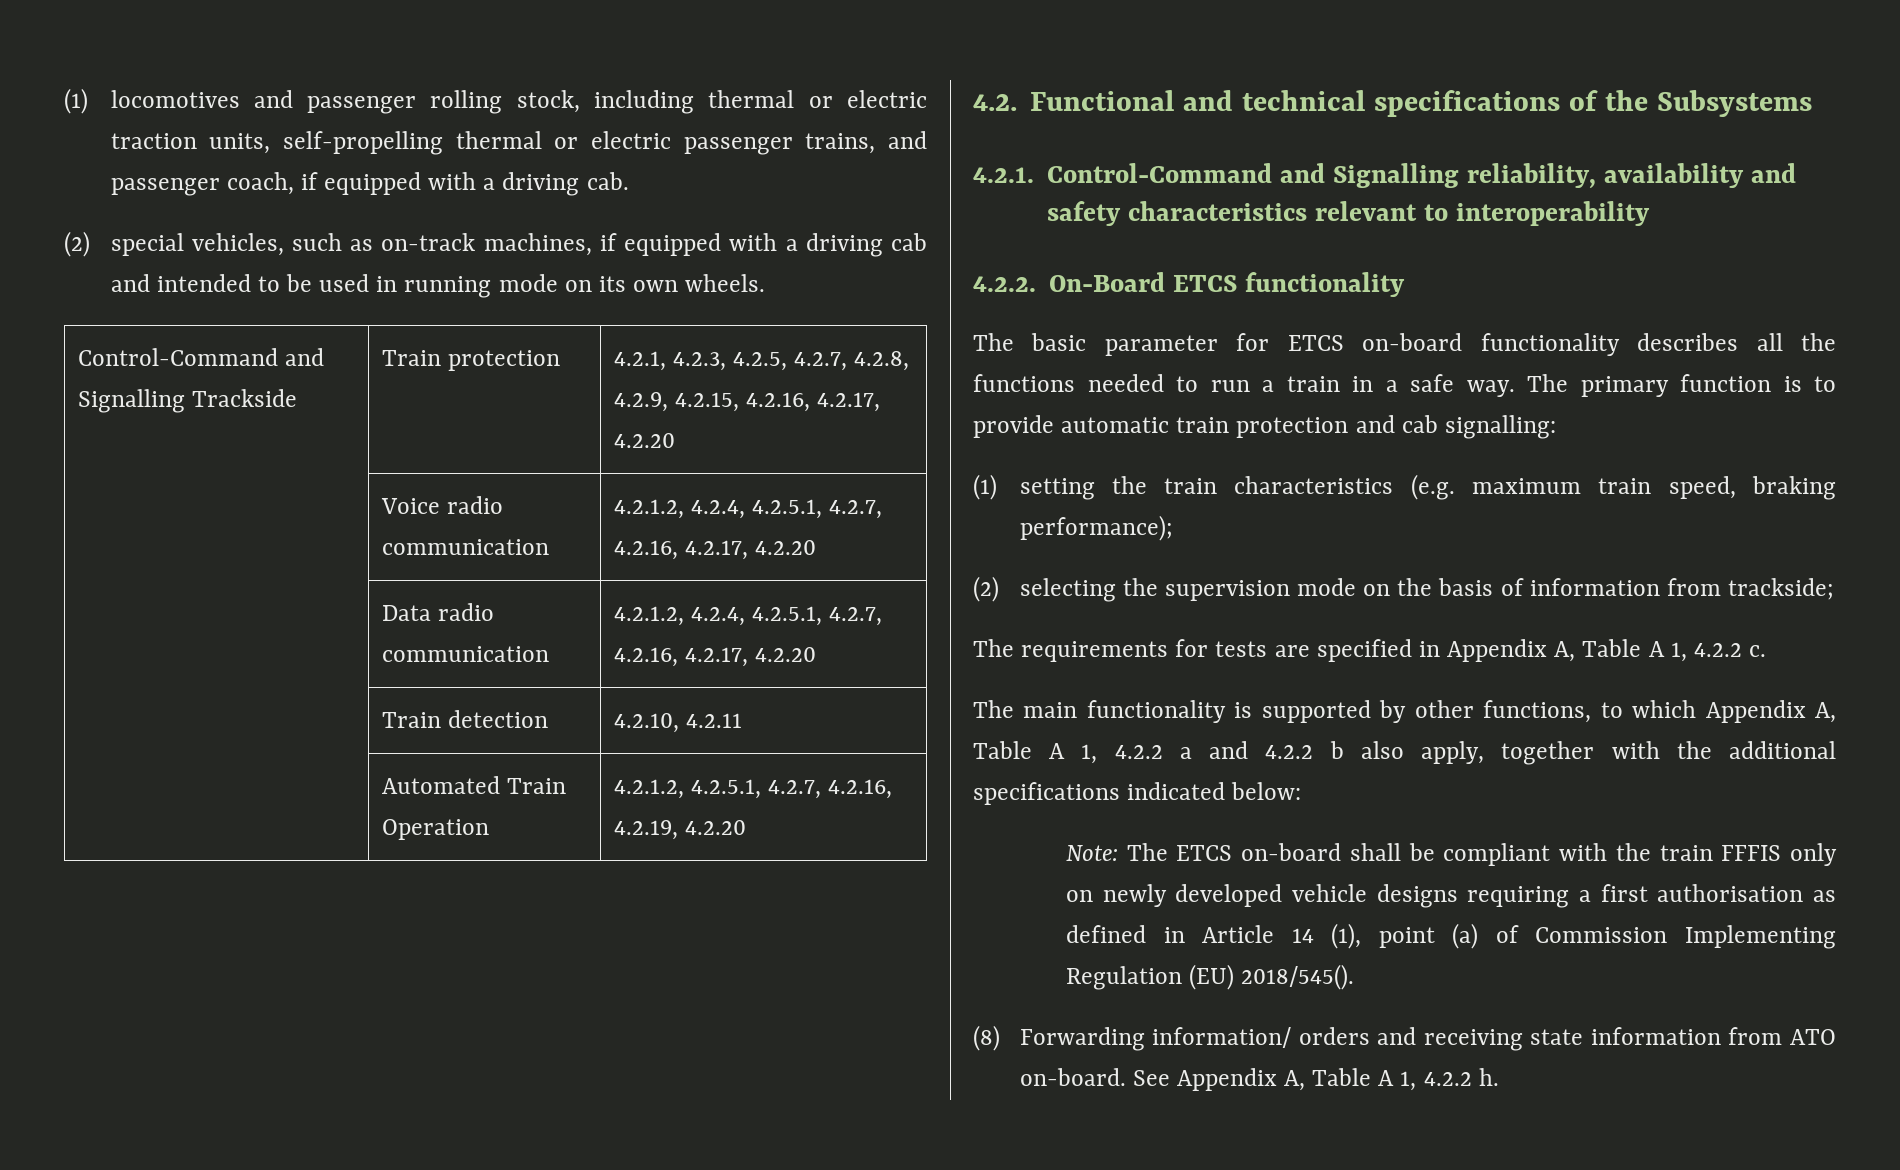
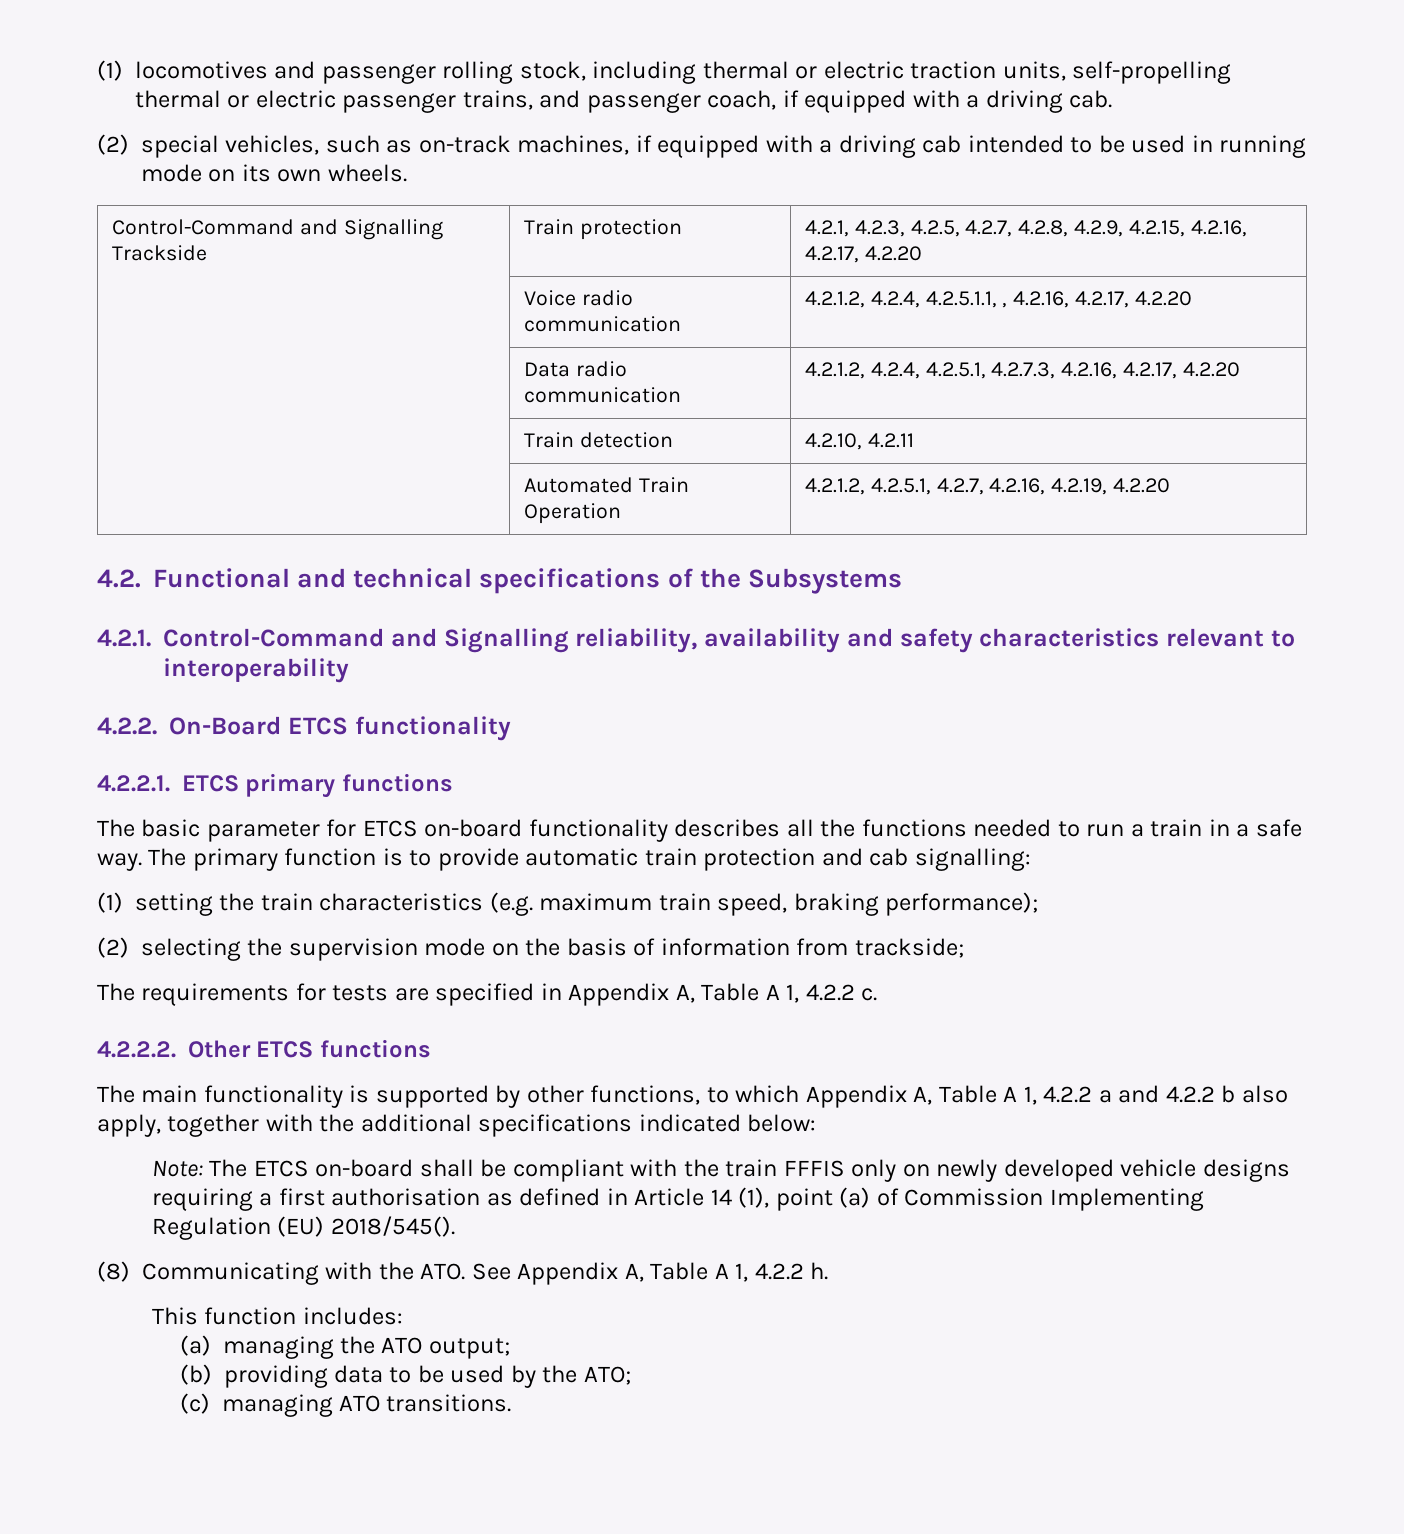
- (2) special vehicles, such as on-track machines, if equipped with a driving cab and intended to be used in running mode on its own wheels.
+ (2) special vehicles, such as on-track machines, if equipped with a driving cab intended to be used in running mode on its own wheels.
- | Voice radio communication | 4.2.1.2, 4.2.4, 4.2.5.1, 4.2.7, 4.2.16, 4.2.17, 4.2.20
+ | Voice radio communication | 4.2.1.2, 4.2.4, 4.2.5.1.1, , 4.2.16, 4.2.17, 4.2.20
- | Data radio communication | 4.2.1.2, 4.2.4, 4.2.5.1, 4.2.7, 4.2.16, 4.2.17, 4.2.20
+ | Data radio communication | 4.2.1.2, 4.2.4, 4.2.5.1, 4.2.7.3, 4.2.16, 4.2.17, 4.2.20
+ 4.2.2.1. ETCS primary functions
+ 4.2.2.2. Other ETCS functions
- (8) Forwarding information/ orders and receiving state information from ATO on-board. See Appendix A, Table A 1, 4.2.2 h.
+ (8) Communicating with the ATO. See Appendix A, Table A 1, 4.2.2 h.
+ This function includes:
+ (a) managing the ATO output;
+ (b) providing data to be used by the ATO;
+ (c) managing ATO transitions.

